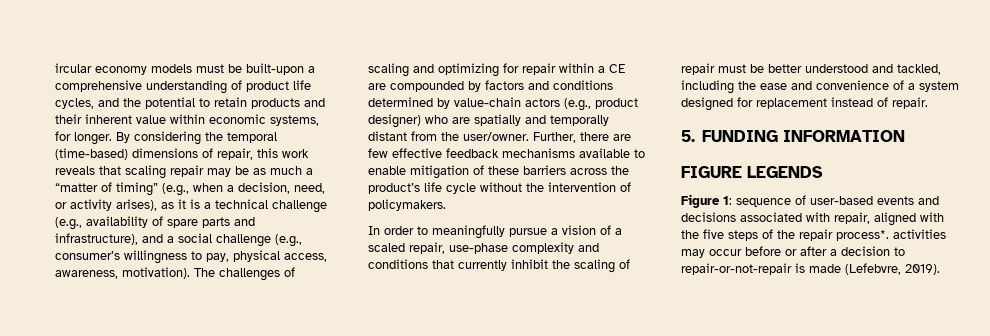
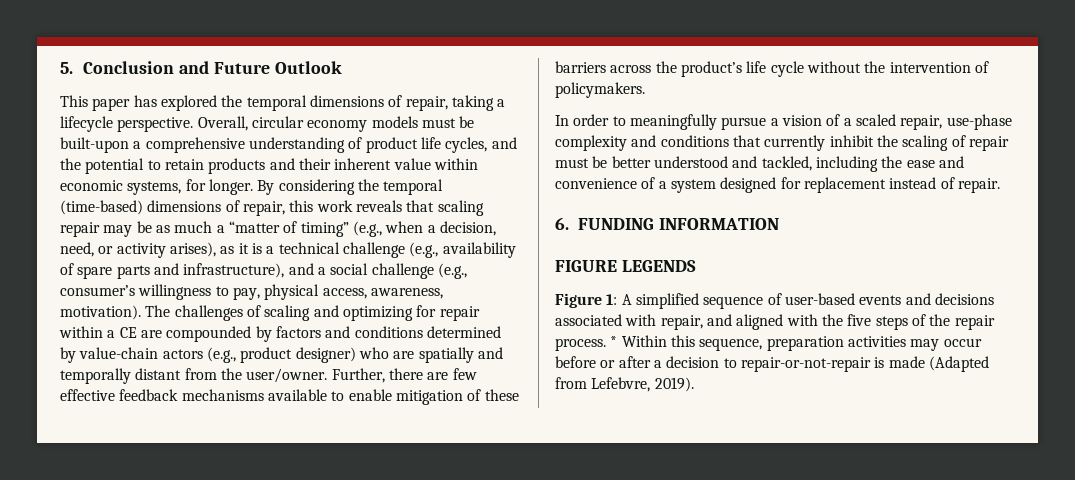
- ircular economy models must be built-upon a comprehensive understanding of product life cycles, and the potential to retain products and their inherent value within economic systems, for longer.
+ 5. Conclusion and Future Outlook
+ This paper has explored the temporal dimensions of repair, taking a lifecycle perspective. Overall, circular economy models must be built-upon a comprehensive understanding of product life cycles, and the potential to retain products and their inherent value within economic systems, for longer.
- 5. FUNDING INFORMATION
+ 6. FUNDING INFORMATION
- Figure 1: sequence of user-based events and decisions associated with repair, aligned with the five steps of the repair process*. activities may occur before or after a decision to repair-or-not-repair is made (Lefebvre, 2019).
+ Figure 1: A simplified sequence of user-based events and decisions associated with repair, and aligned with the five steps of the repair process. * Within this sequence, preparation activities may occur before or after a decision to repair-or-not-repair is made (Adapted from Lefebvre, 2019).

